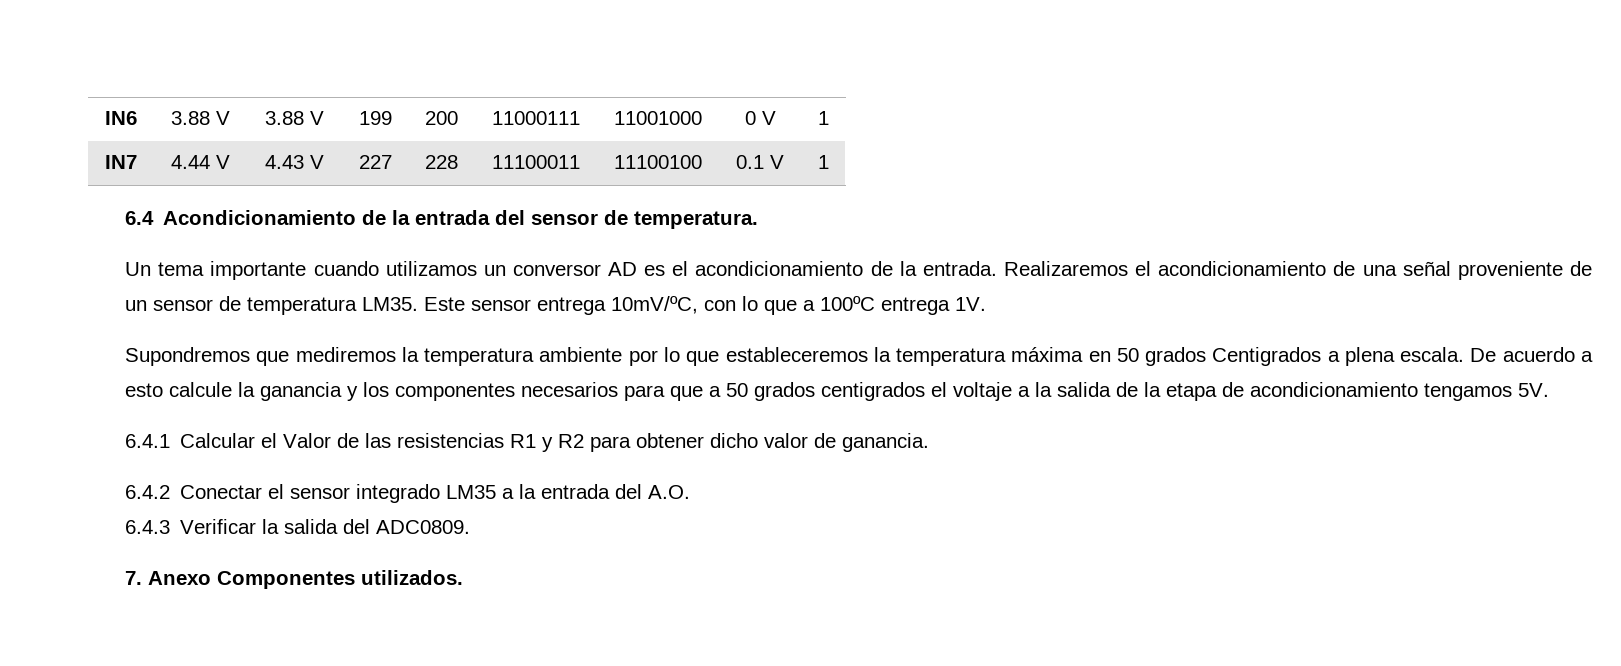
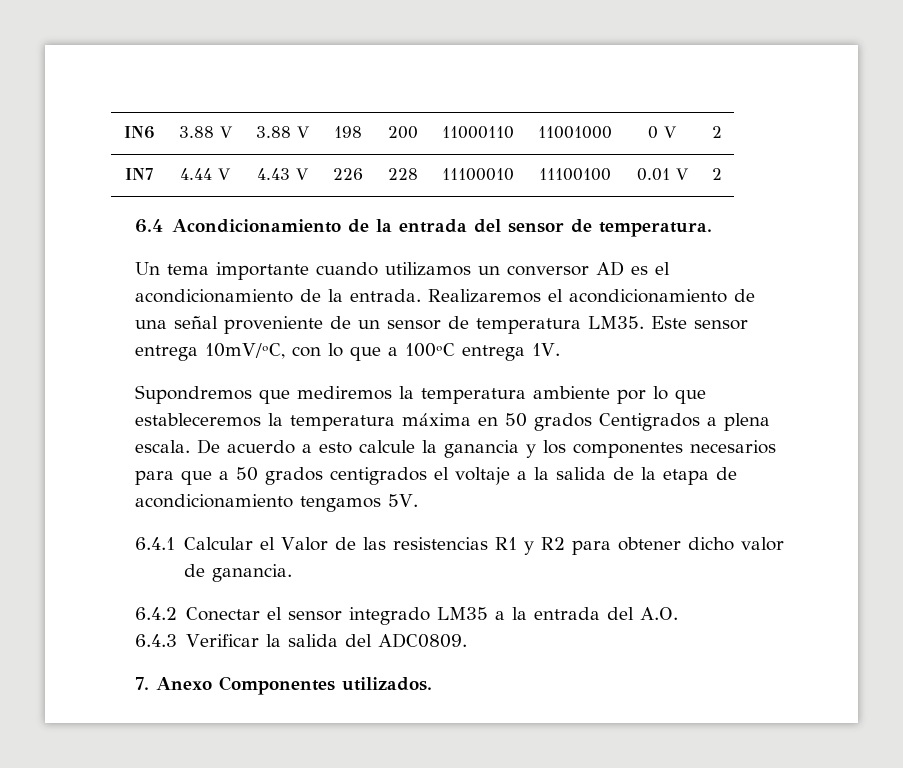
- IN6 | 3.88 V | 3.88 V | 199 | 200 | 11000111 | 11001000 | 0 V | 1
+ IN6 | 3.88 V | 3.88 V | 198 | 200 | 11000110 | 11001000 | 0 V | 2
- IN7 | 4.44 V | 4.43 V | 227 | 228 | 11100011 | 11100100 | 0.1 V | 1
+ IN7 | 4.44 V | 4.43 V | 226 | 228 | 11100010 | 11100100 | 0.01 V | 2

